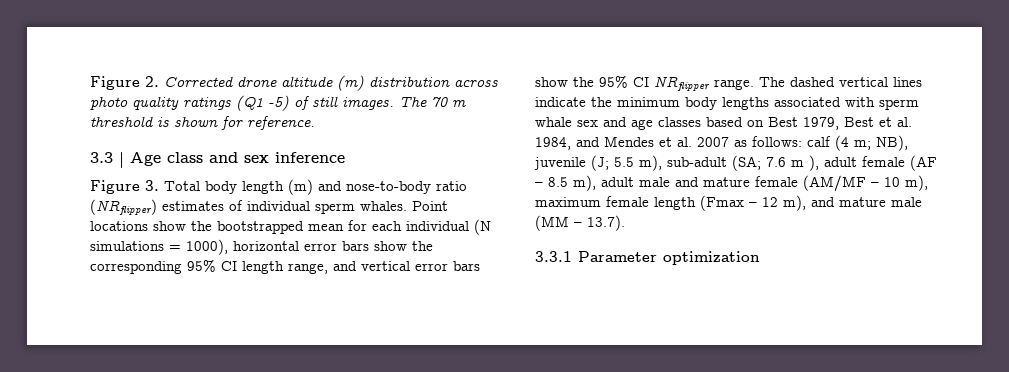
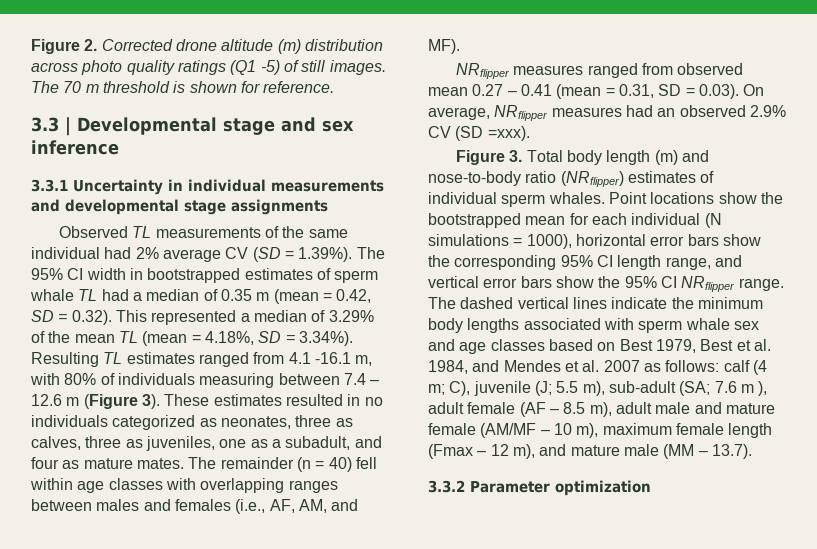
- 3.3 | Age class and sex inference
+ 3.3 | Developmental stage and sex inference
+ 3.3.1 Uncertainty in individual measurements and developmental stage assignments
+ Observed TL measurements of the same individual had 2% average CV (SD = 1.39%). The 95% CI width in bootstrapped estimates of sperm whale TL had a median of 0.35 m (mean = 0.42, SD = 0.32). This represented a median of 3.29% of the mean TL (mean = 4.18%, SD = 3.34%). Resulting TL estimates ranged from 4.1 -16.1 m, with 80% of individuals measuring between 7.4 – 12.6 m (Figure 3). These estimates resulted in no individuals categorized as neonates, three as calves, three as juveniles, one as a subadult, and four as mature mates. The remainder (n = 40) fell within age classes with overlapping ranges between males and females (i.e., AF, AM, and MF).
+ NRflipper measures ranged from observed mean 0.27 – 0.41 (mean = 0.31, SD = 0.03). On average, NRflipper measures had an observed 2.9% CV (SD =xxx).
- NB), juvenile (J;
+ C), juvenile (J;
- 3.3.1 Parameter optimization
+ 3.3.2 Parameter optimization

